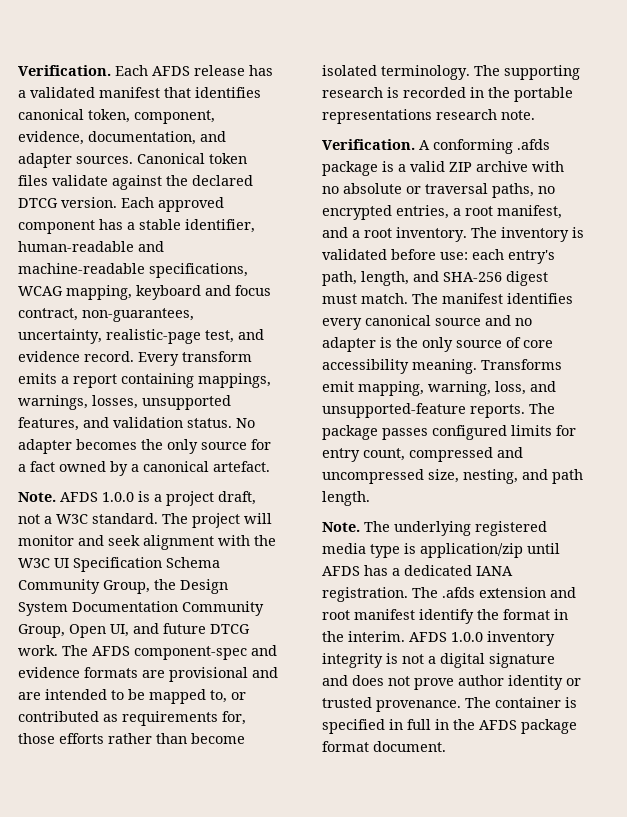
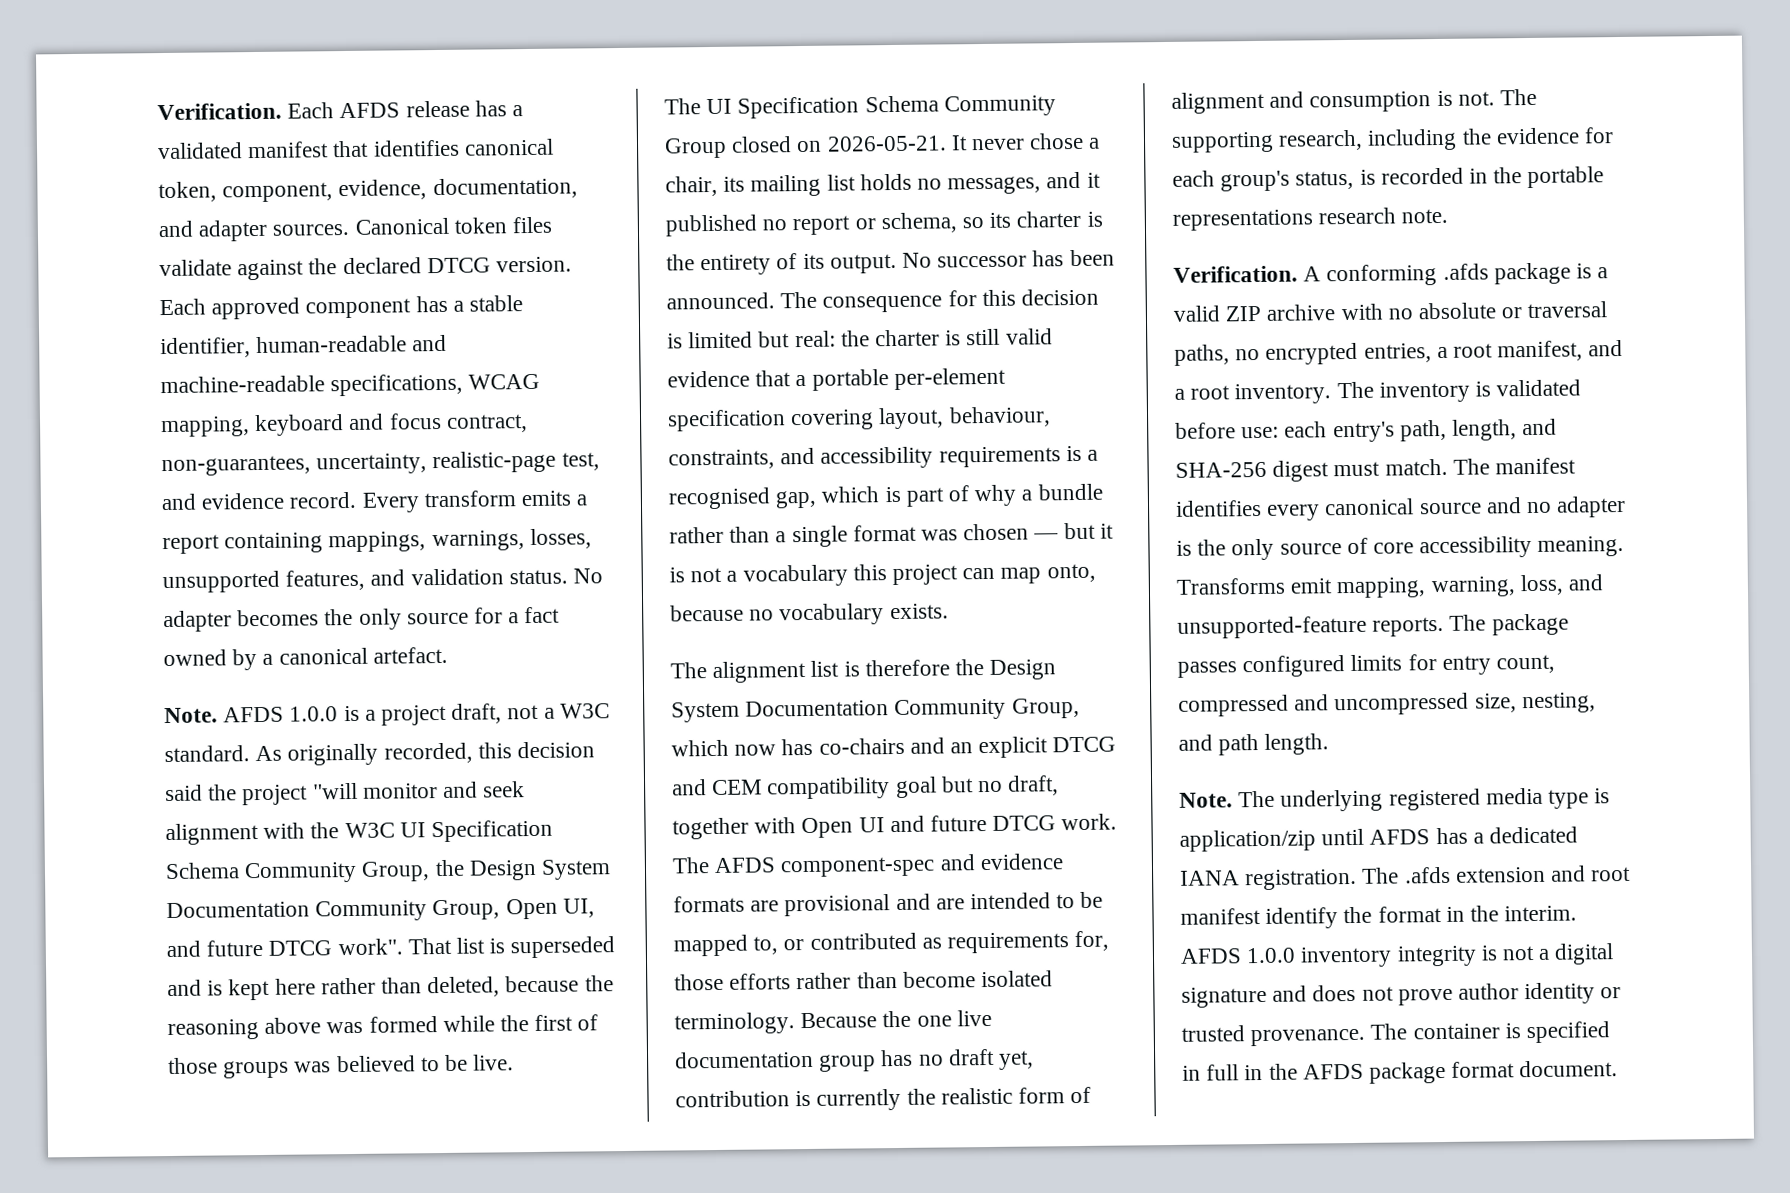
- The project will monitor and seek alignment with the W3C UI Specification Schema Community Group, the Design System Documentation Community Group, Open UI, and future DTCG work.
+ As originally recorded, this decision said the project "will monitor and seek alignment with the W3C UI Specification Schema Community Group, the Design System Documentation Community Group, Open UI, and future DTCG work". That list is superseded and is kept here rather than deleted, because the reasoning above was formed while the first of those groups was believed to be live.
+ The UI Specification Schema Community Group closed on 2026-05-21. It never chose a chair, its mailing list holds no messages, and it published no report or schema, so its charter is the entirety of its output. No successor has been announced. The consequence for this decision is limited but real: the charter is still valid evidence that a portable per-element specification covering layout, behaviour, constraints, and accessibility requirements is a recognised gap, which is part of why a bundle rather than a single format was chosen — but it is not a vocabulary this project can map onto, because no vocabulary exists.
+ The alignment list is therefore the Design System Documentation Community Group, which now has co-chairs and an explicit DTCG and CEM compatibility goal but no draft, together with Open UI and future DTCG work.
- The supporting research is recorded in the portable representations research note.
+ Because the one live documentation group has no draft yet, contribution is currently the realistic form of alignment and consumption is not. The supporting research, including the evidence for each group's status, is recorded in the portable representations research note.

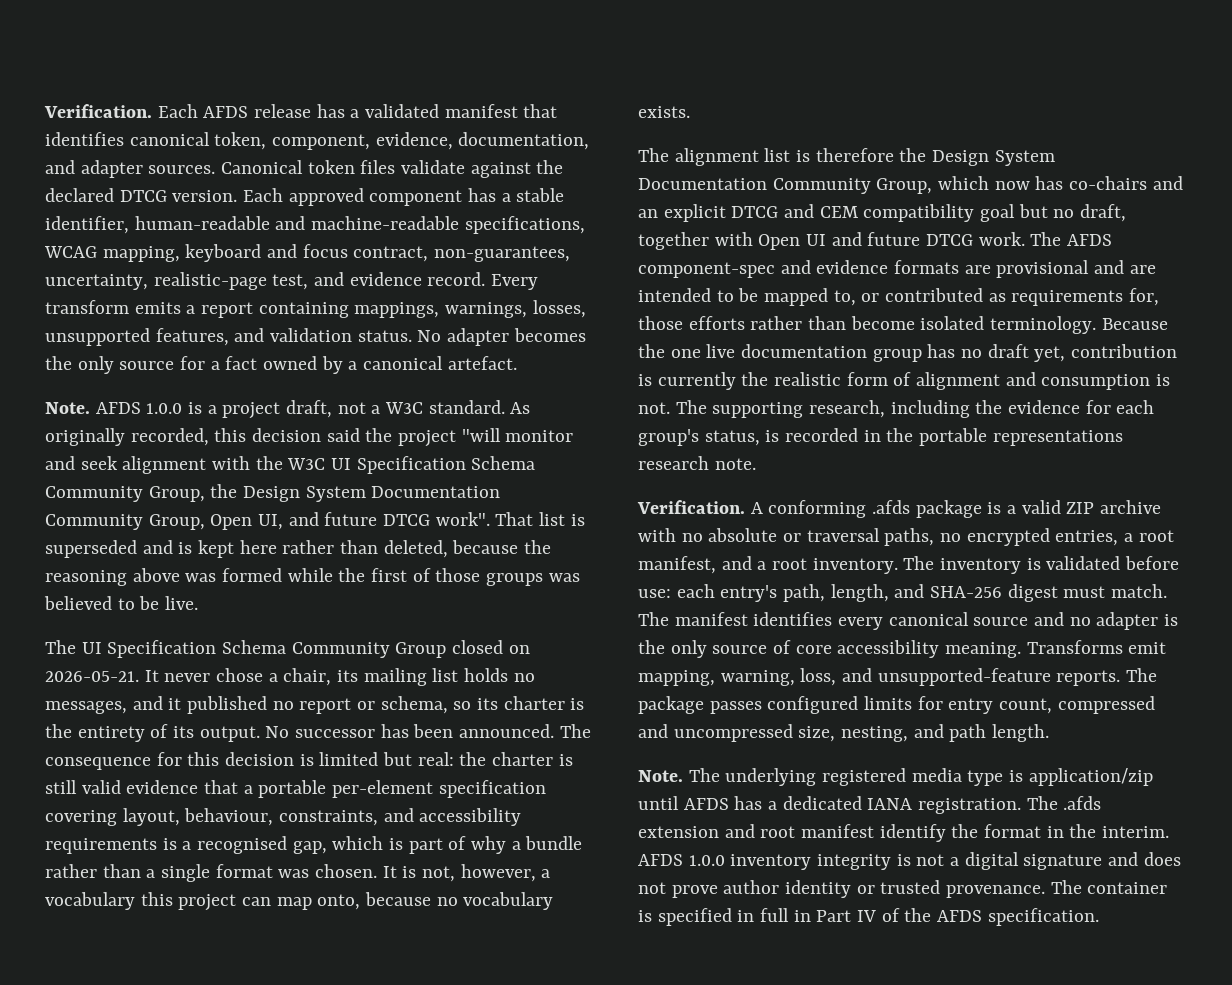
- The consequence for this decision is limited but real: the charter is still valid evidence that a portable per-element specification covering layout, behaviour, constraints, and accessibility requirements is a recognised gap, which is part of why a bundle rather than a single format was chosen — but it is not a vocabulary this project can map onto, because no vocabulary exists.
+ The consequence for this decision is limited but real: the charter is still valid evidence that a portable per-element specification covering layout, behaviour, constraints, and accessibility requirements is a recognised gap, which is part of why a bundle rather than a single format was chosen. It is not, however, a vocabulary this project can map onto, because no vocabulary exists.
- The container is specified in full in the AFDS package format document.
+ The container is specified in full in Part IV of the AFDS specification.

